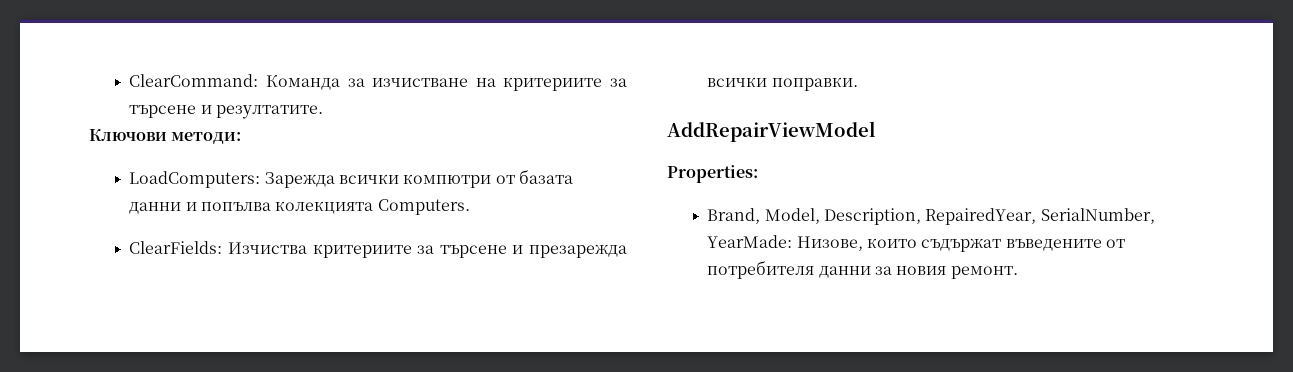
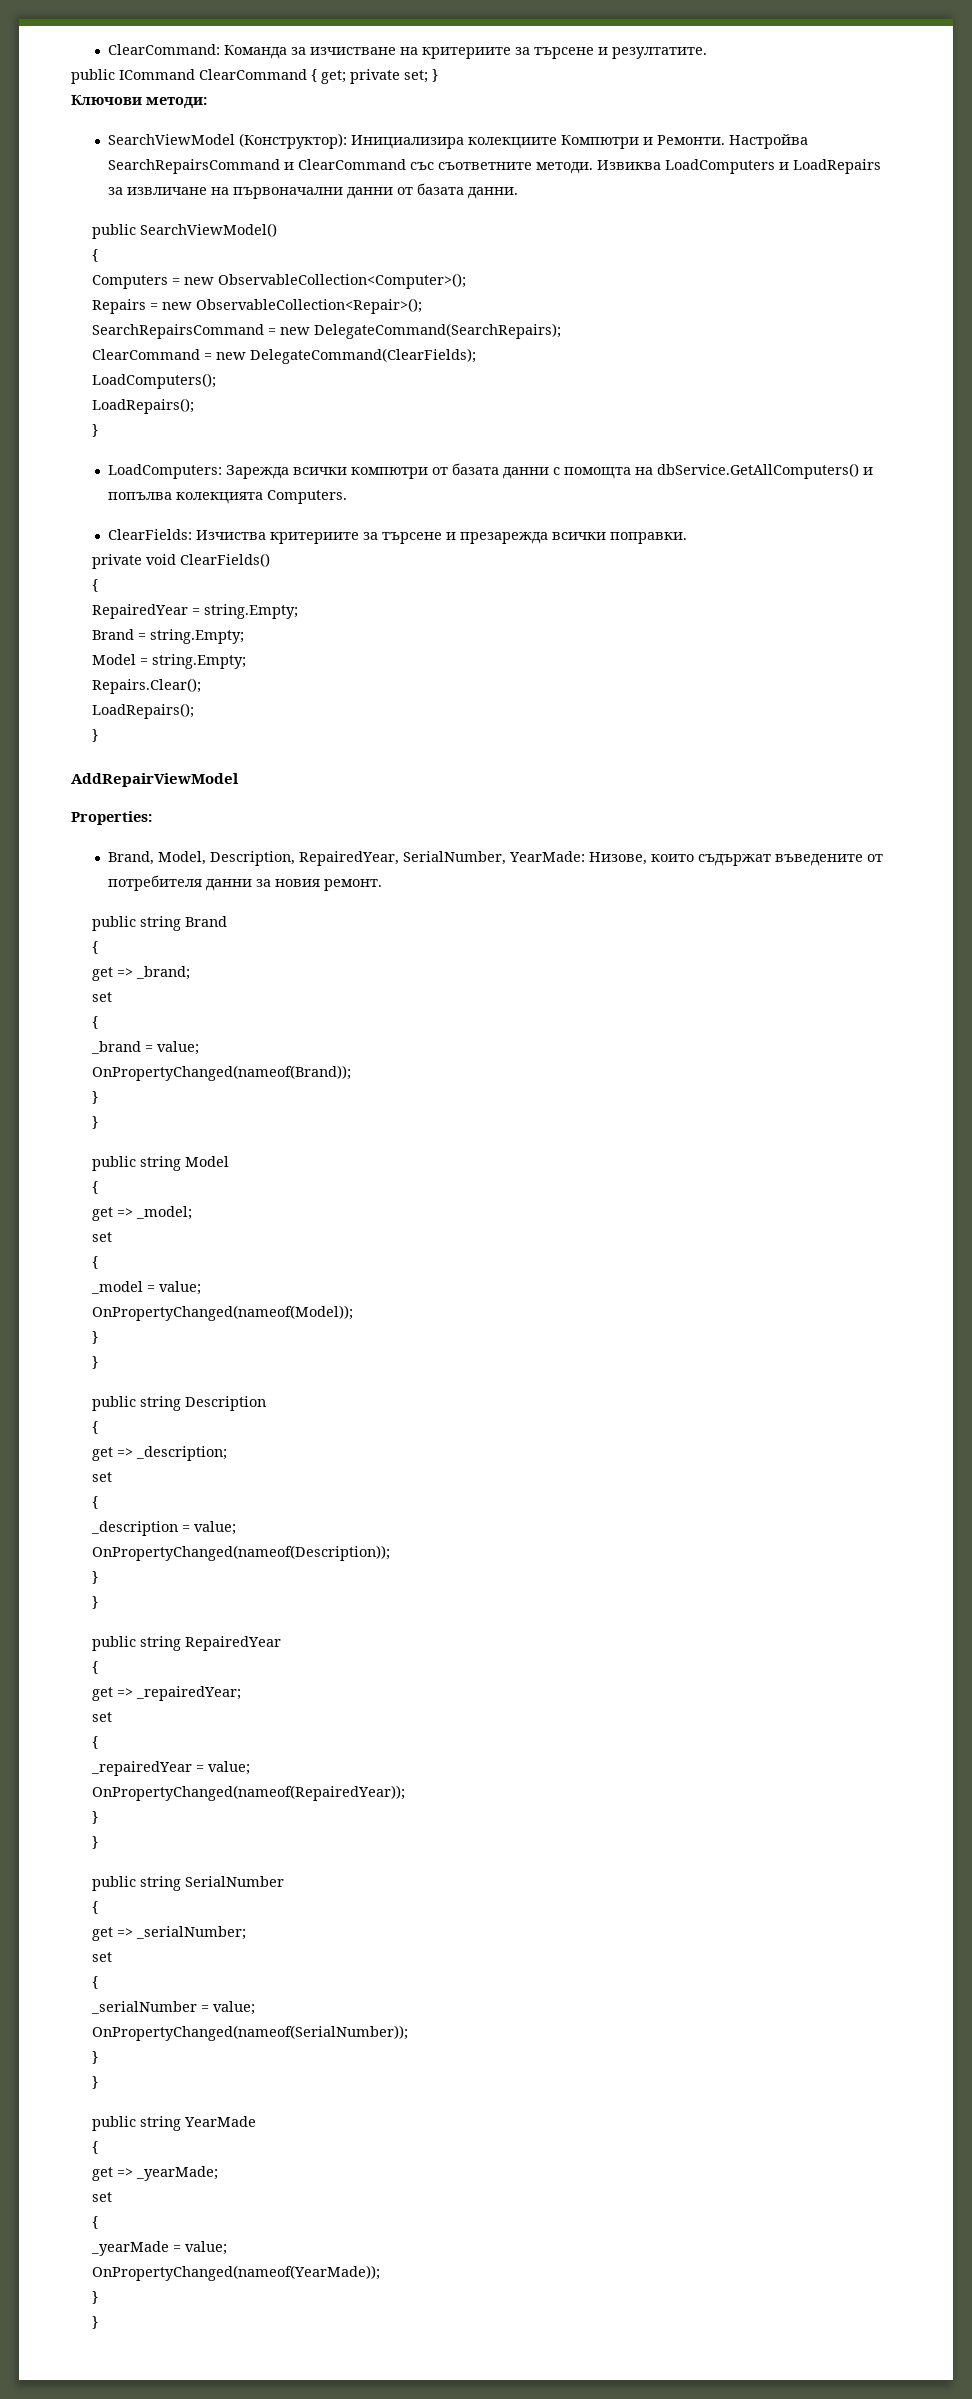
+ public ICommand ClearCommand { get; private set; }
  Ключови методи:
+ SearchViewModel (Конструктор): Инициализира колекциите Компютри и Ремонти. Настройва SearchRepairsCommand и ClearCommand със съответните методи. Извиква LoadComputers и LoadRepairs за извличане на първоначални данни от базата данни.
+ public SearchViewModel()
+ {
+ Computers = new ObservableCollection<Computer>();
+ Repairs = new ObservableCollection<Repair>();
+ SearchRepairsCommand = new DelegateCommand(SearchRepairs);
+ ClearCommand = new DelegateCommand(ClearFields);
+ LoadComputers();
+ LoadRepairs();
+ }
- LoadComputers: Зарежда всички компютри от базата данни и попълва колекцията Computers.
+ LoadComputers: Зарежда всички компютри от базата данни с помощта на dbService.GetAllComputers() и попълва колекцията Computers.
+ private void ClearFields()
+ {
+ RepairedYear = string.Empty;
+ Brand = string.Empty;
+ Model = string.Empty;
+ Repairs.Clear();
+ LoadRepairs();
+ }
+ public string Brand
+ {
+ get => _brand;
+ set
+ {
+ _brand = value;
+ OnPropertyChanged(nameof(Brand));
+ }
+ }
+ public string Model
+ {
+ get => _model;
+ set
+ {
+ _model = value;
+ OnPropertyChanged(nameof(Model));
+ }
+ }
+ public string Description
+ {
+ get => _description;
+ set
+ {
+ _description = value;
+ OnPropertyChanged(nameof(Description));
+ }
+ }
+ public string RepairedYear
+ {
+ get => _repairedYear;
+ set
+ {
+ _repairedYear = value;
+ OnPropertyChanged(nameof(RepairedYear));
+ }
+ }
+ public string SerialNumber
+ {
+ get => _serialNumber;
+ set
+ {
+ _serialNumber = value;
+ OnPropertyChanged(nameof(SerialNumber));
+ }
+ }
+ public string YearMade
+ {
+ get => _yearMade;
+ set
+ {
+ _yearMade = value;
+ OnPropertyChanged(nameof(YearMade));
+ }
+ }

